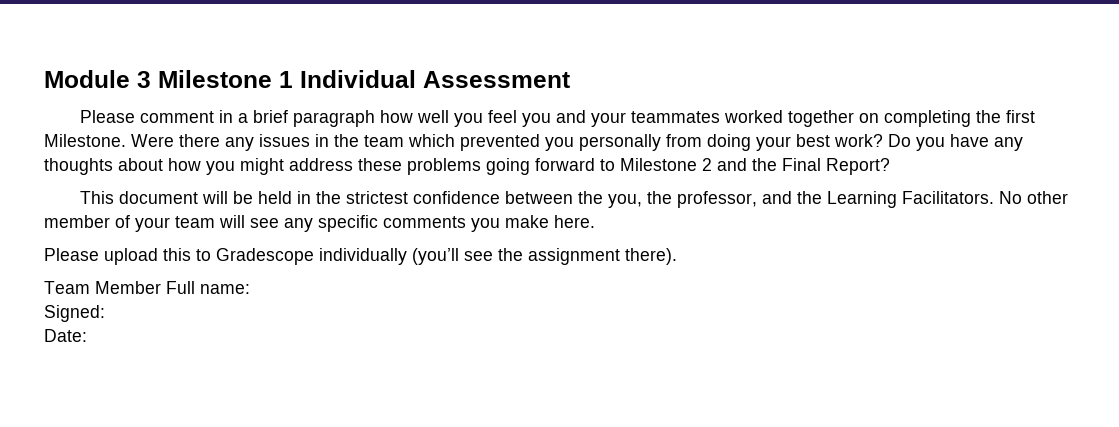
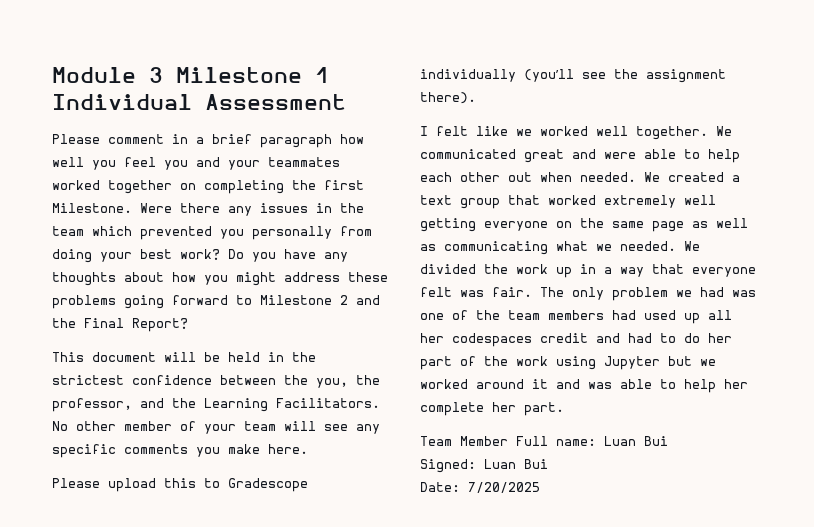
+ I felt like we worked well together. We communicated great and were able to help each other out when needed. We created a text group that worked extremely well getting everyone on the same page as well as communicating what we needed. We divided the work up in a way that everyone felt was fair. The only problem we had was one of the team members had used up all her codespaces credit and had to do her part of the work using Jupyter but we worked around it and was able to help her complete her part.
- Team Member Full name:
+ Team Member Full name: Luan Bui
- Signed:
+ Signed: Luan Bui
- Date:
+ Date: 7/20/2025

